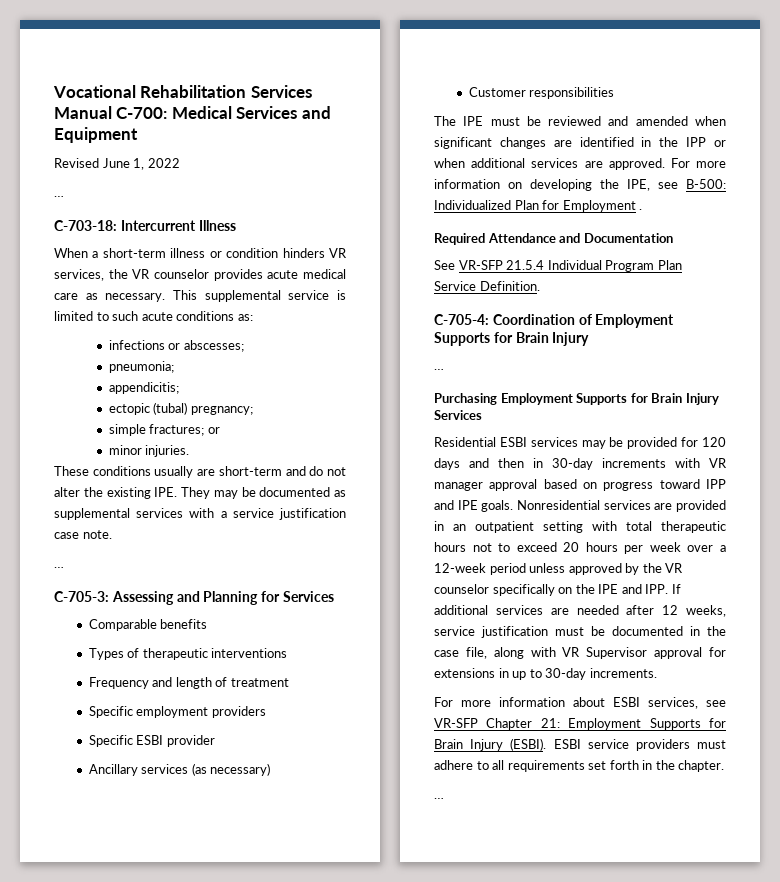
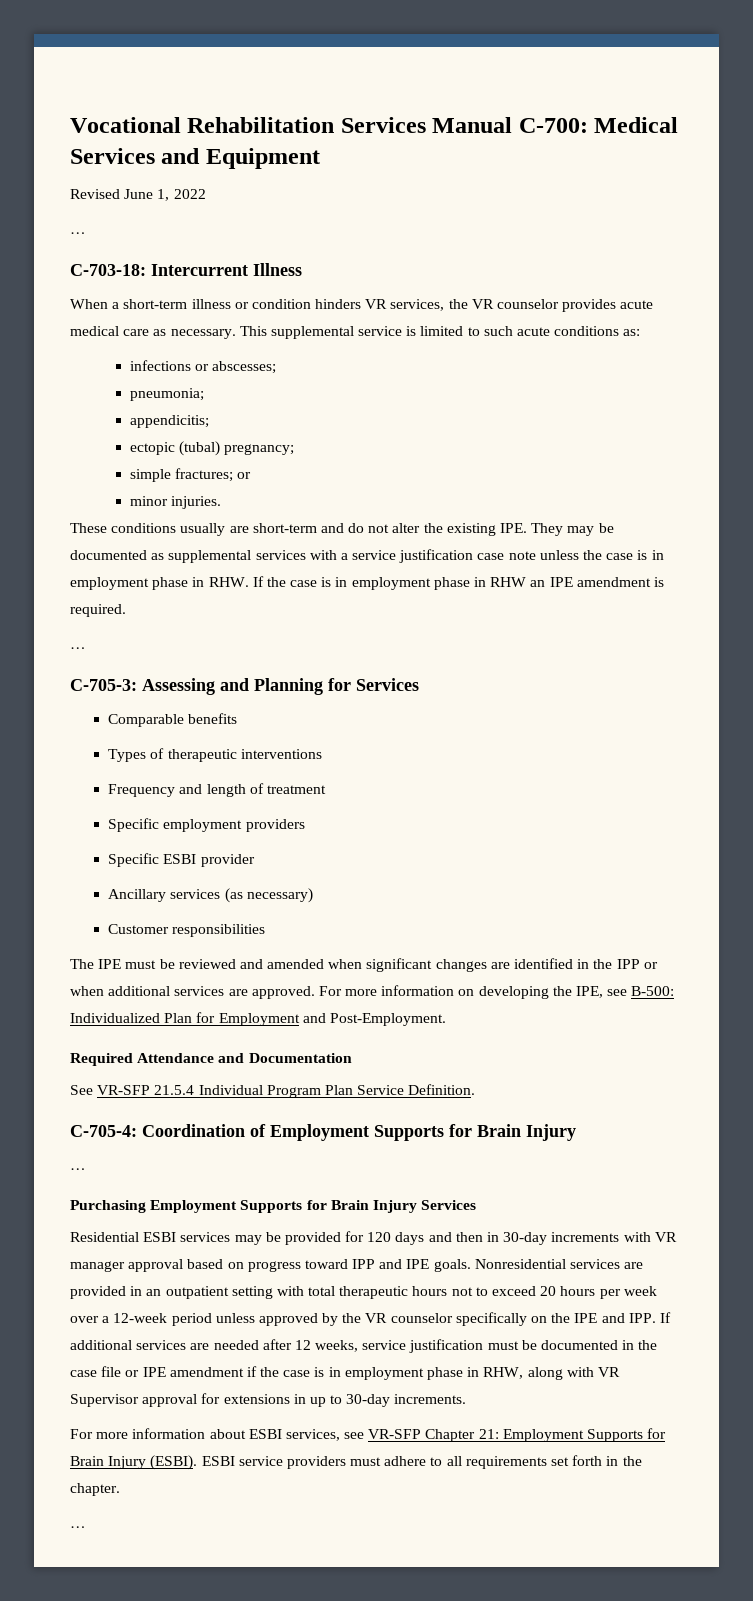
- These conditions usually are short-term and do not alter the existing IPE. They may be documented as supplemental services with a service justification case note.
+ These conditions usually are short-term and do not alter the existing IPE. They may be documented as supplemental services with a service justification case note unless the case is in employment phase in RHW. If the case is in employment phase in RHW an IPE amendment is required.
- For more information on developing the IPE, see B-500: Individualized Plan for Employment .
+ For more information on developing the IPE, see B-500: Individualized Plan for Employment and Post-Employment.
- Nonresidential services are provided in an outpatient setting with total therapeutic hours not to exceed 20 hours per week over a 12-week period unless approved by the VR counselor specifically on the IPE and IPP. If additional services are needed after 12 weeks, service justification must be documented in the case file, along with VR Supervisor approval for extensions in up to 30-day increments.
+ Nonresidential services are provided in an outpatient setting with total therapeutic hours not to exceed 20 hours per week over a 12-week period unless approved by the VR counselor specifically on the IPE and IPP. If additional services are needed after 12 weeks, service justification must be documented in the case file or IPE amendment if the case is in employment phase in RHW, along with VR Supervisor approval for extensions in up to 30-day increments.

